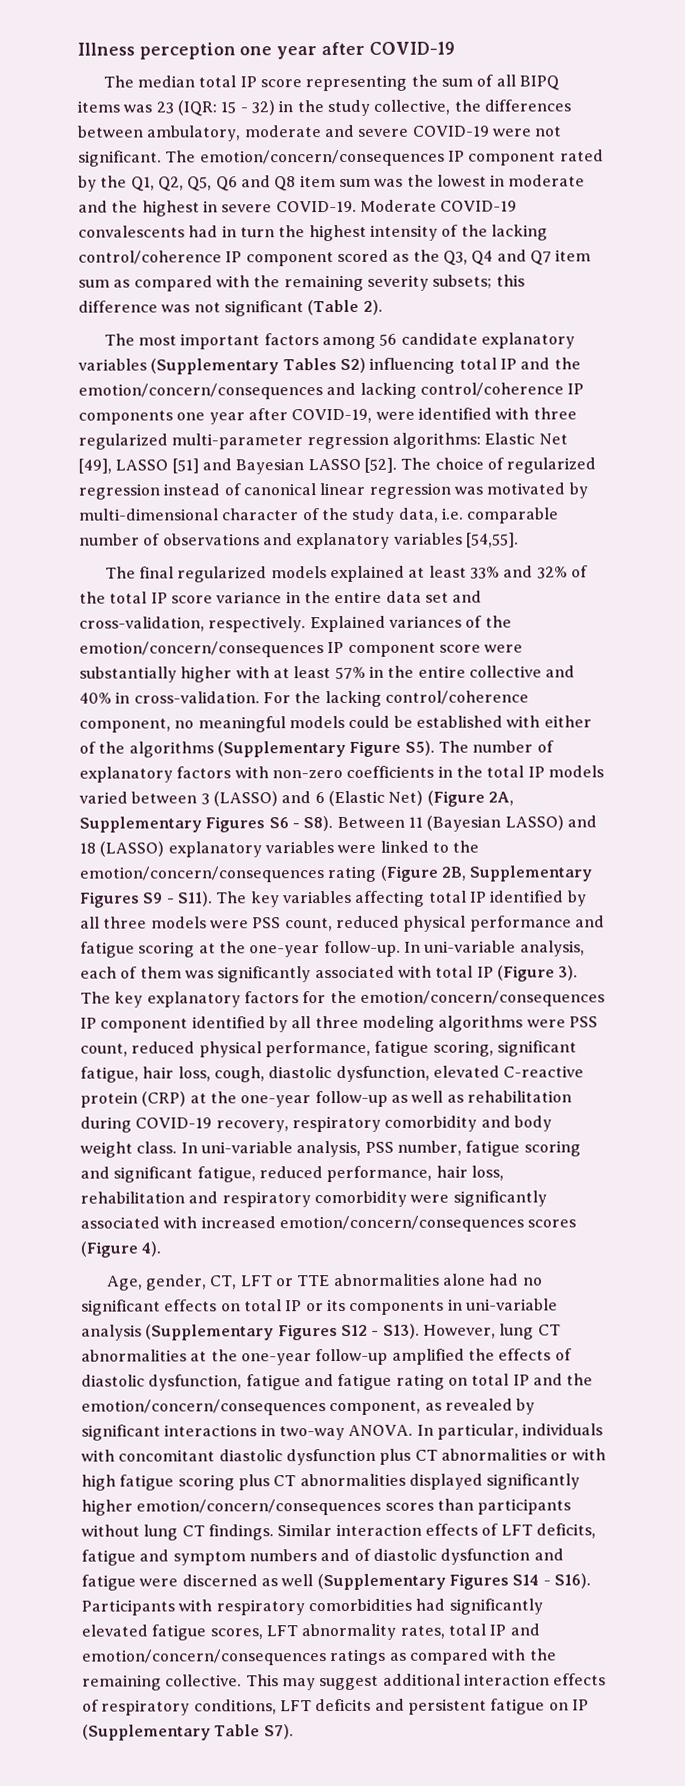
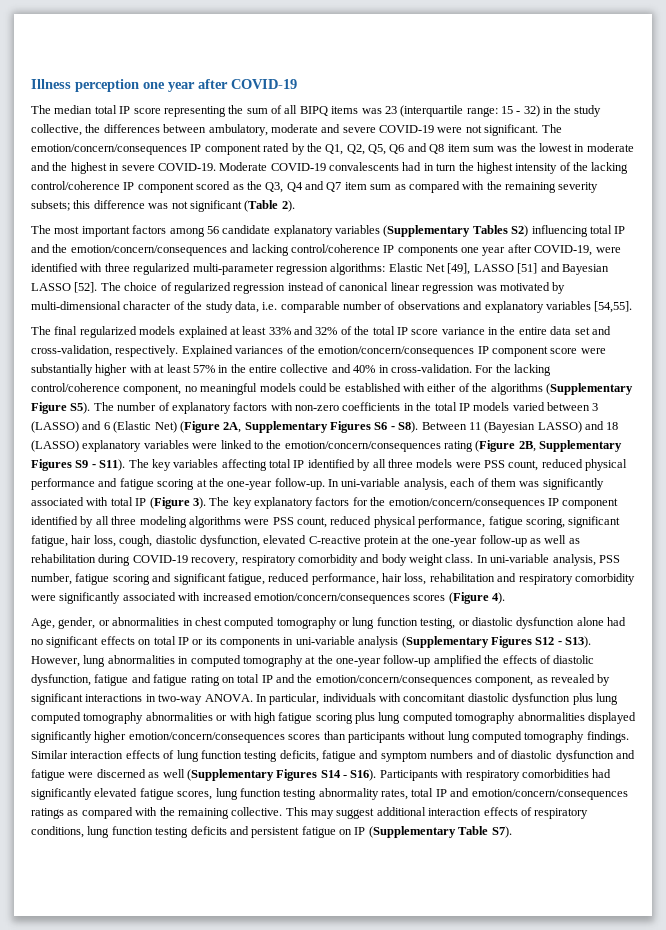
- The median total IP score representing the sum of all BIPQ items was 23 (IQR: 15 - 32) in the study collective, the differences between ambulatory, moderate and severe COVID-19 were not significant.
+ The median total IP score representing the sum of all BIPQ items was 23 (interquartile range: 15 - 32) in the study collective, the differences between ambulatory, moderate and severe COVID-19 were not significant.
- The key explanatory factors for the emotion/concern/consequences IP component identified by all three modeling algorithms were PSS count, reduced physical performance, fatigue scoring, significant fatigue, hair loss, cough, diastolic dysfunction, elevated C-reactive protein (CRP) at the one-year follow-up as well as rehabilitation during COVID-19 recovery, respiratory comorbidity and body weight class.
+ The key explanatory factors for the emotion/concern/consequences IP component identified by all three modeling algorithms were PSS count, reduced physical performance, fatigue scoring, significant fatigue, hair loss, cough, diastolic dysfunction, elevated C-reactive protein at the one-year follow-up as well as rehabilitation during COVID-19 recovery, respiratory comorbidity and body weight class.
- Age, gender, CT, LFT or TTE abnormalities alone had no significant effects on total IP or its components in uni-variable analysis (Supplementary Figures S12 - S13).
+ Age, gender, or abnormalities in chest computed tomography or lung function testing, or diastolic dysfunction alone had no significant effects on total IP or its components in uni-variable analysis (Supplementary Figures S12 - S13).
- However, lung CT abnormalities at the one-year follow-up amplified the effects of diastolic dysfunction, fatigue and fatigue rating on total IP and the emotion/concern/consequences component, as revealed by significant interactions in two-way ANOVA.
+ However, lung abnormalities in computed tomography at the one-year follow-up amplified the effects of diastolic dysfunction, fatigue and fatigue rating on total IP and the emotion/concern/consequences component, as revealed by significant interactions in two-way ANOVA.
- In particular, individuals with concomitant diastolic dysfunction plus CT abnormalities or with high fatigue scoring plus CT abnormalities displayed significantly higher emotion/concern/consequences scores than participants without lung CT findings.
+ In particular, individuals with concomitant diastolic dysfunction plus lung computed tomography abnormalities or with high fatigue scoring plus lung computed tomography abnormalities displayed significantly higher emotion/concern/consequences scores than participants without lung computed tomography findings.
- Similar interaction effects of LFT deficits, fatigue and symptom numbers and of diastolic dysfunction and fatigue were discerned as well (Supplementary Figures S14 - S16).
+ Similar interaction effects of lung function testing deficits, fatigue and symptom numbers and of diastolic dysfunction and fatigue were discerned as well (Supplementary Figures S14 - S16).
- Participants with respiratory comorbidities had significantly elevated fatigue scores, LFT abnormality rates, total IP and emotion/concern/consequences ratings as compared with the remaining collective.
+ Participants with respiratory comorbidities had significantly elevated fatigue scores, lung function testing abnormality rates, total IP and emotion/concern/consequences ratings as compared with the remaining collective.
- This may suggest additional interaction effects of respiratory conditions, LFT deficits and persistent fatigue on IP (Supplementary Table S7).
+ This may suggest additional interaction effects of respiratory conditions, lung function testing deficits and persistent fatigue on IP (Supplementary Table S7).

